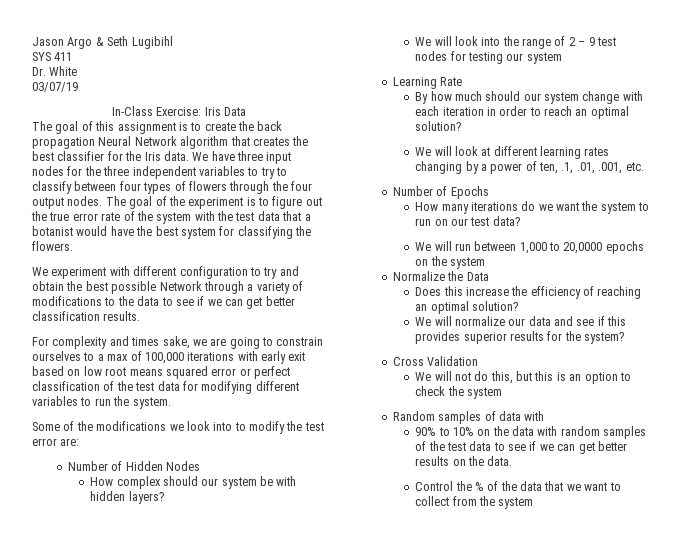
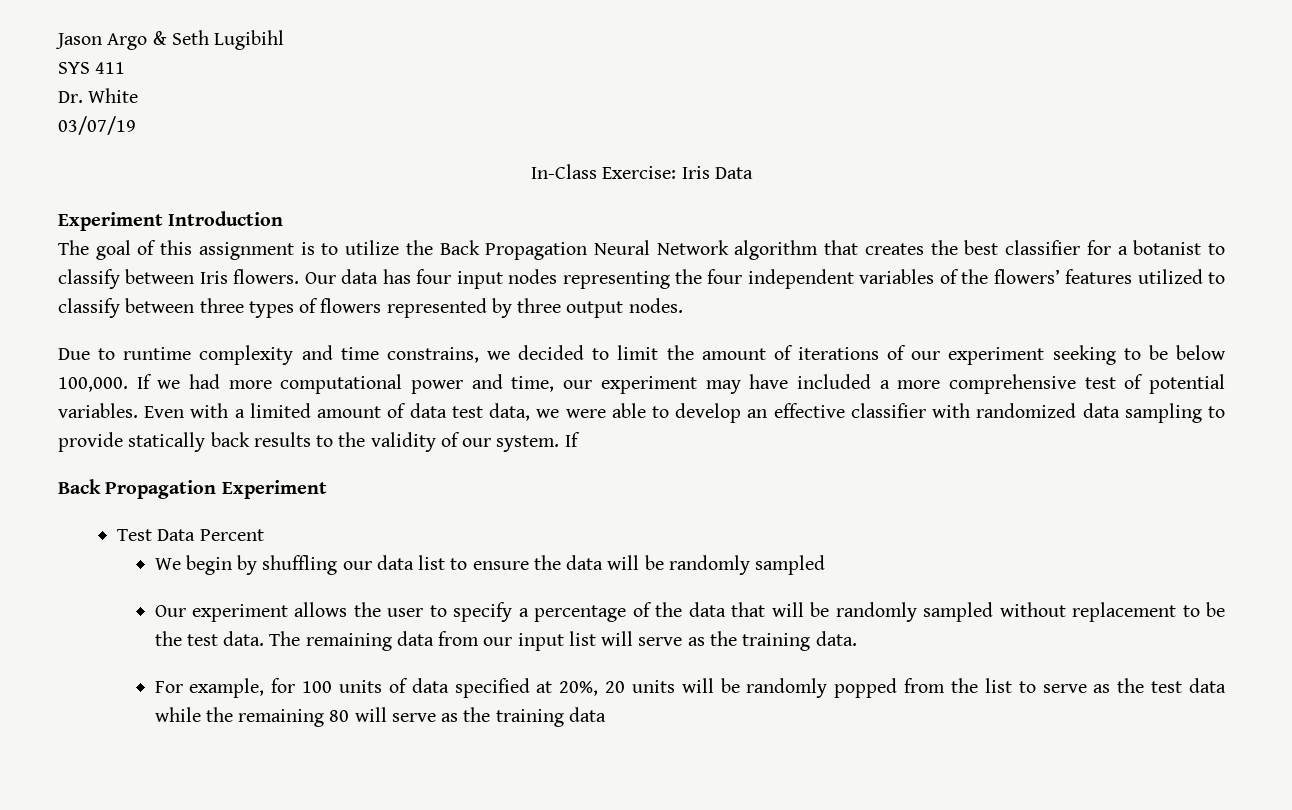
+ Experiment Introduction
- The goal of this assignment is to create the back propagation Neural Network algorithm that creates the best classifier for the Iris data. We have three input nodes for the three independent variables to try to classify between four types of flowers through the four output nodes. The goal of the experiment is to figure out the true error rate of the system with the test data that a botanist would have the best system for classifying the flowers.
- We experiment with different configuration to try and obtain the best possible Network through a variety of modifications to the data to see if we can get better classification results.
- For complexity and times sake, we are going to constrain ourselves to a max of 100,000 iterations with early exit based on low root means squared error or perfect classification of the test data for modifying different variables to run the system.
- Some of the modifications we look into to modify the test error are:
- Number of Hidden Nodes
- How complex should our system be with hidden layers?
- We will look into the range of 2 – 9 test nodes for testing our system
- Learning Rate
- By how much should our system change with each iteration in order to reach an optimal solution?
- We will look at different learning rates changing by a power of ten, .1, .01, .001, etc.
- Number of Epochs
- How many iterations do we want the system to run on our test data?
- We will run between 1,000 to 20,0000 epochs on the system
- Normalize the Data
- Does this increase the efficiency of reaching an optimal solution?
- We will normalize our data and see if this provides superior results for the system?
- Cross Validation
- We will not do this, but this is an option to check the system
- Random samples of data with
- 90% to 10% on the data with random samples of the test data to see if we can get better results on the data.
- Control the % of the data that we want to collect from the system
+ The goal of this assignment is to utilize the Back Propagation Neural Network algorithm that creates the best classifier for a botanist to classify between Iris flowers. Our data has four input nodes representing the four independent variables of the flowers’ features utilized to classify between three types of flowers represented by three output nodes.
+ Due to runtime complexity and time constrains, we decided to limit the amount of iterations of our experiment seeking to be below 100,000. If we had more computational power and time, our experiment may have included a more comprehensive test of potential variables. Even with a limited amount of data test data, we were able to develop an effective classifier with randomized data sampling to provide statically back results to the validity of our system. If
+ Back Propagation Experiment
+ Test Data Percent
+ We begin by shuffling our data list to ensure the data will be randomly sampled
+ Our experiment allows the user to specify a percentage of the data that will be randomly sampled without replacement to be the test data. The remaining data from our input list will serve as the training data.
+ For example, for 100 units of data specified at 20%, 20 units will be randomly popped from the list to serve as the test data while the remaining 80 will serve as the training data

